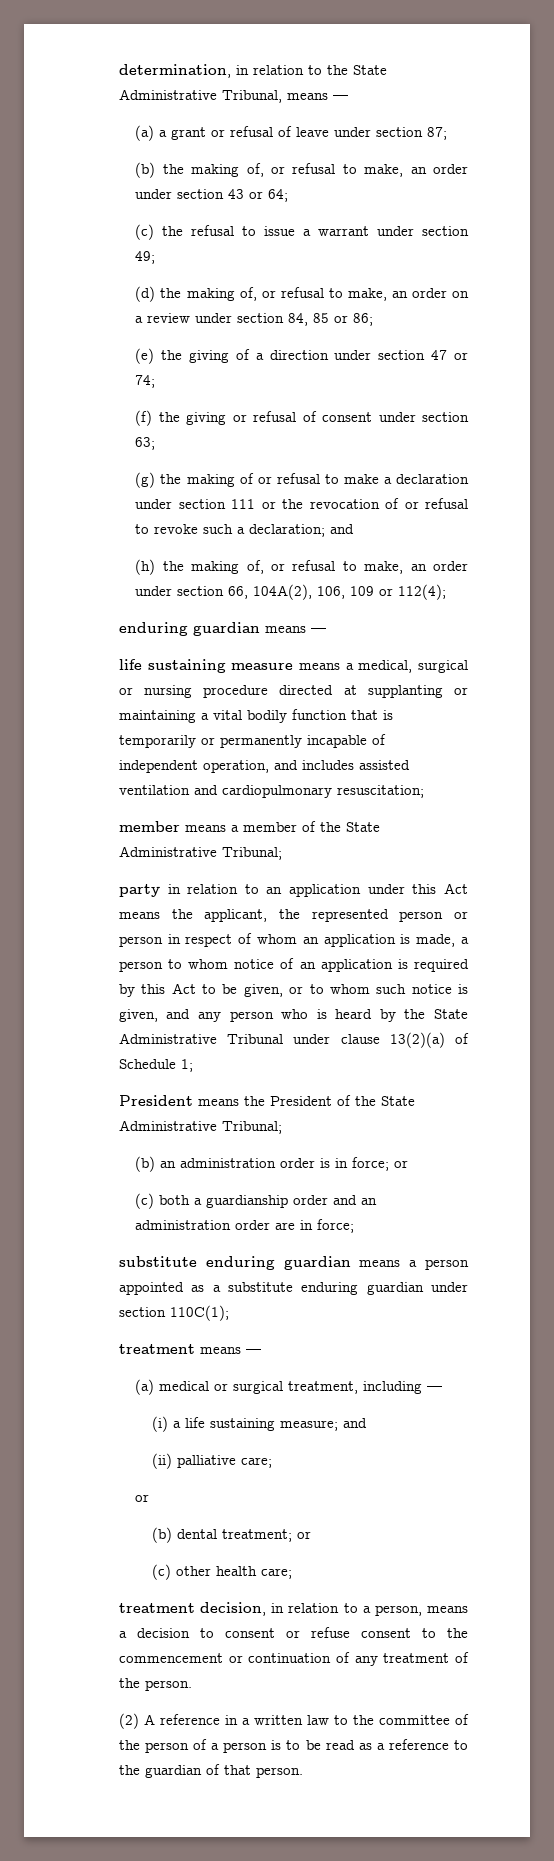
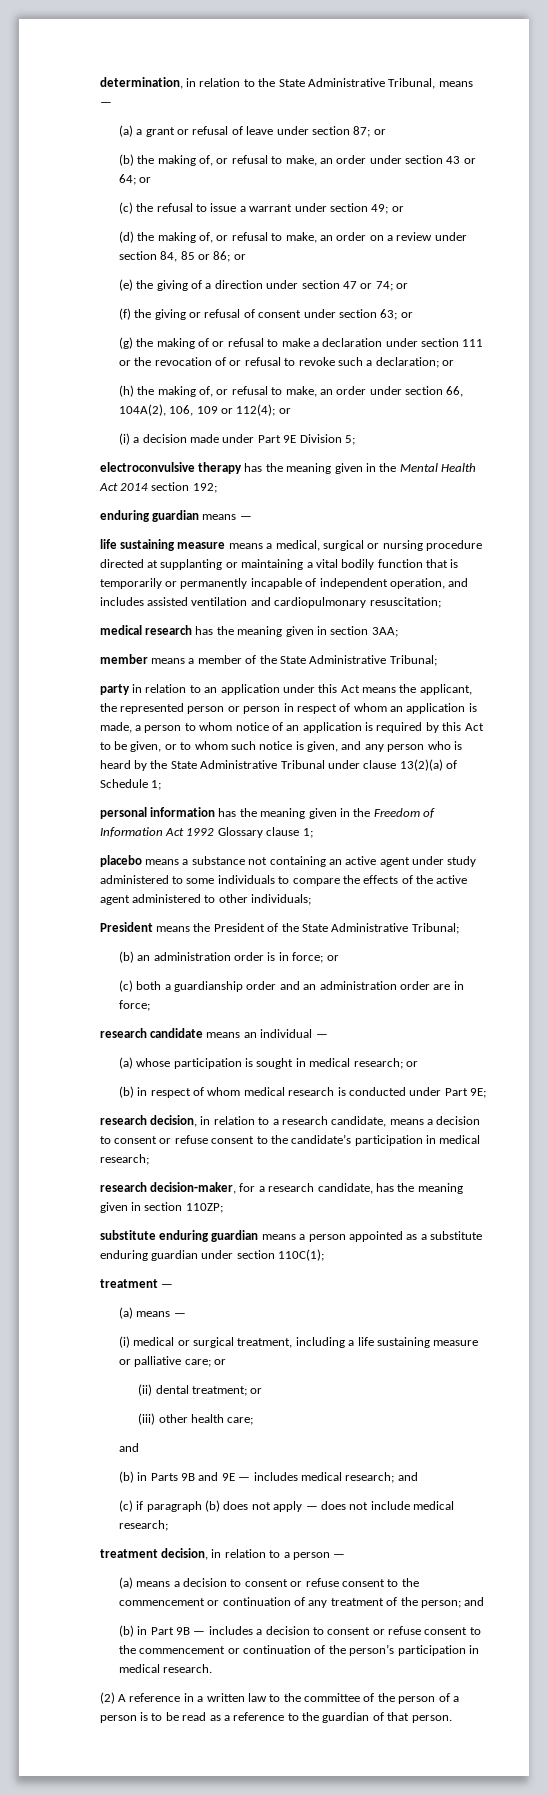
- (a) a grant or refusal of leave under section 87;
+ (a) a grant or refusal of leave under section 87; or
- (b) the making of, or refusal to make, an order under section 43 or 64;
+ (b) the making of, or refusal to make, an order under section 43 or 64; or
- (c) the refusal to issue a warrant under section 49;
+ (c) the refusal to issue a warrant under section 49; or
- (d) the making of, or refusal to make, an order on a review under section 84, 85 or 86;
+ (d) the making of, or refusal to make, an order on a review under section 84, 85 or 86; or
- (e) the giving of a direction under section 47 or 74;
+ (e) the giving of a direction under section 47 or 74; or
- (f) the giving or refusal of consent under section 63;
+ (f) the giving or refusal of consent under section 63; or
- (g) the making of or refusal to make a declaration under section 111 or the revocation of or refusal to revoke such a declaration; and
+ (g) the making of or refusal to make a declaration under section 111 or the revocation of or refusal to revoke such a declaration; or
- (h) the making of, or refusal to make, an order under section 66, 104A(2), 106, 109 or 112(4);
+ (h) the making of, or refusal to make, an order under section 66, 104A(2), 106, 109 or 112(4); or
+ (i) a decision made under Part 9E Division 5;
+ electroconvulsive therapy has the meaning given in the Mental Health Act 2014 section 192;
+ medical research has the meaning given in section 3AA;
+ personal information has the meaning given in the Freedom of Information Act 1992 Glossary clause 1;
+ placebo means a substance not containing an active agent under study administered to some individuals to compare the effects of the active agent administered to other individuals;
+ research candidate means an individual —
+ (a) whose participation is sought in medical research; or
+ (b) in respect of whom medical research is conducted under Part 9E;
+ research decision, in relation to a research candidate, means a decision to consent or refuse consent to the candidate’s participation in medical research;
+ research decision-maker, for a research candidate, has the meaning given in section 110ZP;
- treatment means —
- (a) medical or surgical treatment, including —
- (i) a life sustaining measure; and
- (ii) palliative care;
- or
- (b) dental treatment; or
+ treatment —
+ (a) means —
+ (i) medical or surgical treatment, including a life sustaining measure or palliative care; or
+ (ii) dental treatment; or
- (c) other health care;
+ (iii) other health care;
+ and
+ (b) in Parts 9B and 9E — includes medical research; and
+ (c) if paragraph (b) does not apply — does not include medical research;
- treatment decision, in relation to a person, means a decision to consent or refuse consent to the commencement or continuation of any treatment of the person.
+ treatment decision, in relation to a person —
+ (a) means a decision to consent or refuse consent to the commencement or continuation of any treatment of the person; and
+ (b) in Part 9B — includes a decision to consent or refuse consent to the commencement or continuation of the person’s participation in medical research.

